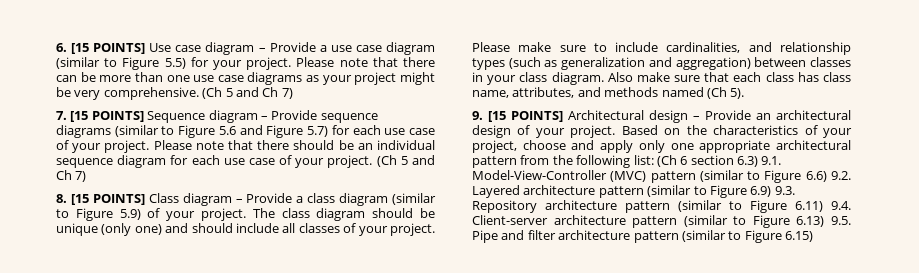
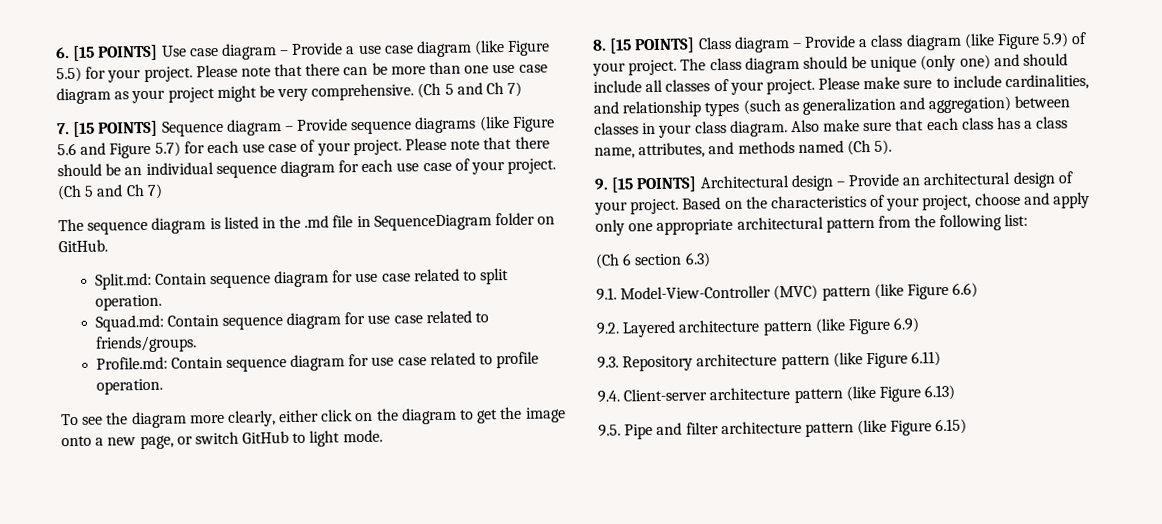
- 6. [15 POINTS] Use case diagram – Provide a use case diagram (similar to Figure 5.5) for your project.
+ 6. [15 POINTS] Use case diagram – Provide a use case diagram (like Figure 5.5) for your project.
- Please note that there can be more than one use case diagrams as your project might be very comprehensive.
+ Please note that there can be more than one use case diagram as your project might be very comprehensive.
- 7. [15 POINTS] Sequence diagram – Provide sequence diagrams (similar to Figure 5.6 and Figure 5.7) for each use case of your project.
+ 7. [15 POINTS] Sequence diagram – Provide sequence diagrams (like Figure 5.6 and Figure 5.7) for each use case of your project.
+ The sequence diagram is listed in the .md file in SequenceDiagram folder on GitHub.
+ Split.md: Contain sequence diagram for use case related to split operation.
+ Squad.md: Contain sequence diagram for use case related to friends/groups.
+ Profile.md: Contain sequence diagram for use case related to profile operation.
+ To see the diagram more clearly, either click on the diagram to get the image onto a new page, or switch GitHub to light mode.
- 8. [15 POINTS] Class diagram – Provide a class diagram (similar to Figure 5.9) of your project.
+ 8. [15 POINTS] Class diagram – Provide a class diagram (like Figure 5.9) of your project.
- Also make sure that each class has class name, attributes, and methods named (Ch 5).
+ Also make sure that each class has a class name, attributes, and methods named (Ch 5).
- Based on the characteristics of your project, choose and apply only one appropriate architectural pattern from the following list: (Ch 6 section 6.3) 9.1. Model-View-Controller (MVC) pattern (similar to Figure 6.6) 9.2. Layered architecture pattern (similar to Figure 6.9) 9.3. Repository architecture pattern (similar to Figure 6.11) 9.4. Client-server architecture pattern (similar to Figure 6.13) 9.5. Pipe and filter architecture pattern (similar to Figure 6.15)
+ Based on the characteristics of your project, choose and apply only one appropriate architectural pattern from the following list:
+ (Ch 6 section 6.3)
+ 9.1. Model-View-Controller (MVC) pattern (like Figure 6.6)
+ 9.2. Layered architecture pattern (like Figure 6.9)
+ 9.3. Repository architecture pattern (like Figure 6.11)
+ 9.4. Client-server architecture pattern (like Figure 6.13)
+ 9.5. Pipe and filter architecture pattern (like Figure 6.15)

